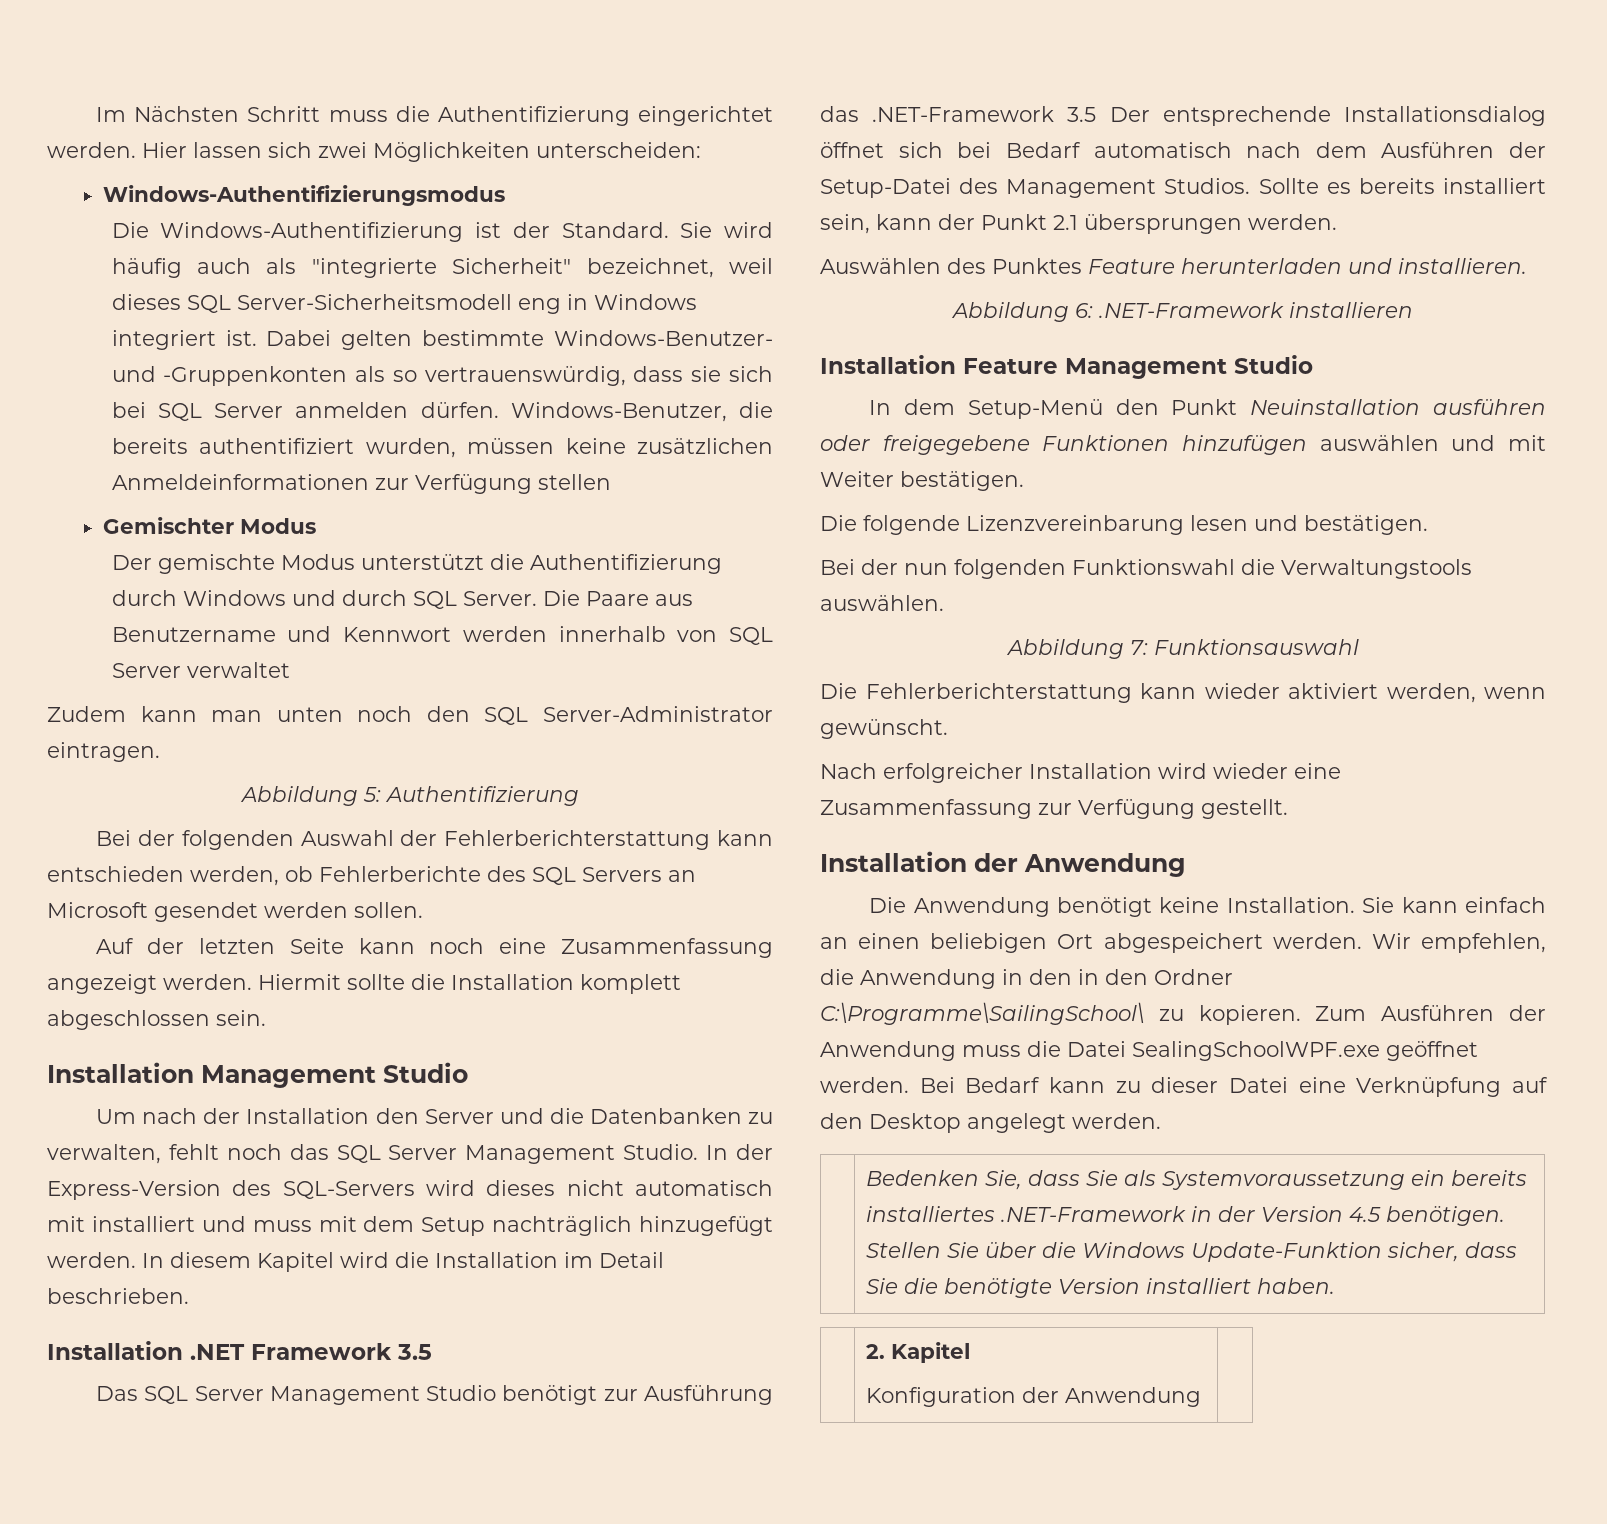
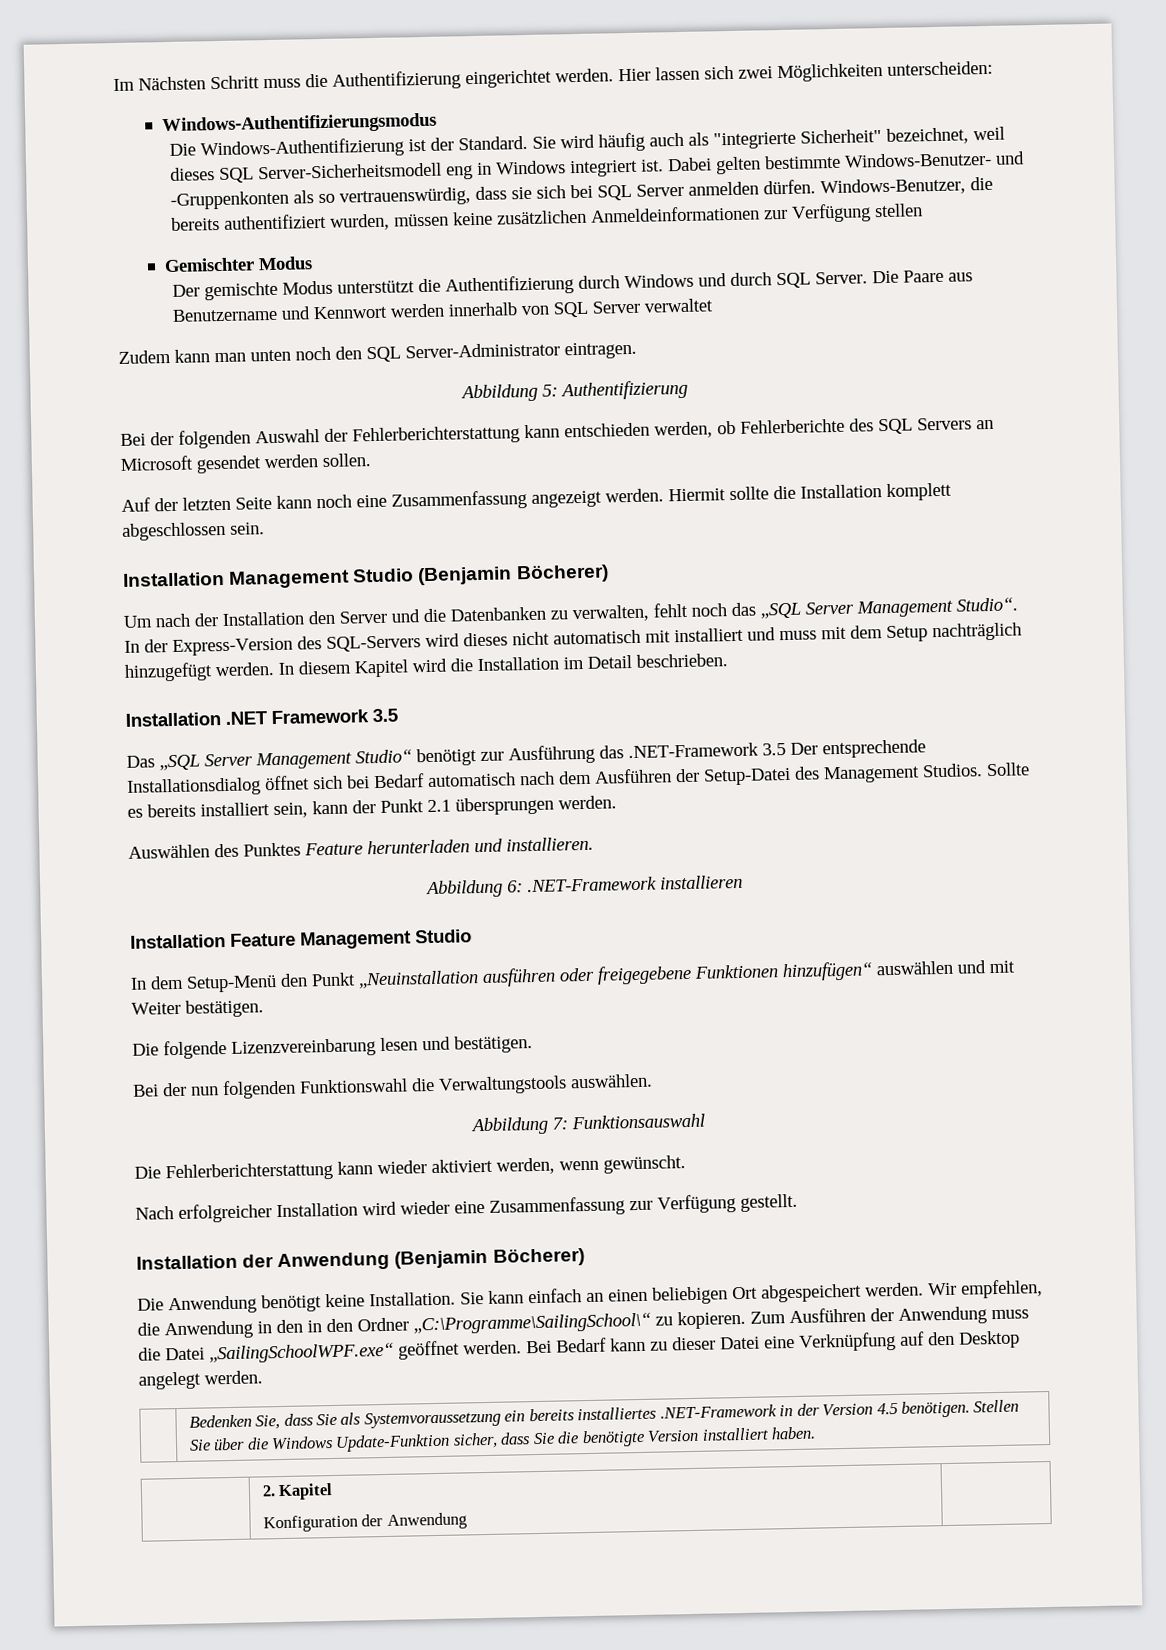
- Installation Management Studio
+ Installation Management Studio (Benjamin Böcherer)
- Um nach der Installation den Server und die Datenbanken zu verwalten, fehlt noch das SQL Server Management Studio.
+ Um nach der Installation den Server und die Datenbanken zu verwalten, fehlt noch das „SQL Server Management Studio“.
- Das SQL Server Management Studio benötigt zur Ausführung das .NET-Framework 3.5 Der entsprechende Installationsdialog öffnet sich bei Bedarf automatisch nach dem Ausführen der Setup-Datei des Management Studios.
+ Das „SQL Server Management Studio“ benötigt zur Ausführung das .NET-Framework 3.5 Der entsprechende Installationsdialog öffnet sich bei Bedarf automatisch nach dem Ausführen der Setup-Datei des Management Studios.
- In dem Setup-Menü den Punkt Neuinstallation ausführen oder freigegebene Funktionen hinzufügen auswählen und mit Weiter bestätigen.
+ In dem Setup-Menü den Punkt „Neuinstallation ausführen oder freigegebene Funktionen hinzufügen“ auswählen und mit Weiter bestätigen.
- Installation der Anwendung
+ Installation der Anwendung (Benjamin Böcherer)
- Wir empfehlen, die Anwendung in den in den Ordner C:\Programme\SailingSchool\ zu kopieren.
+ Wir empfehlen, die Anwendung in den in den Ordner „C:\Programme\SailingSchool\“ zu kopieren.
- Zum Ausführen der Anwendung muss die Datei SealingSchoolWPF.exe geöffnet werden.
+ Zum Ausführen der Anwendung muss die Datei „SailingSchoolWPF.exe“ geöffnet werden.

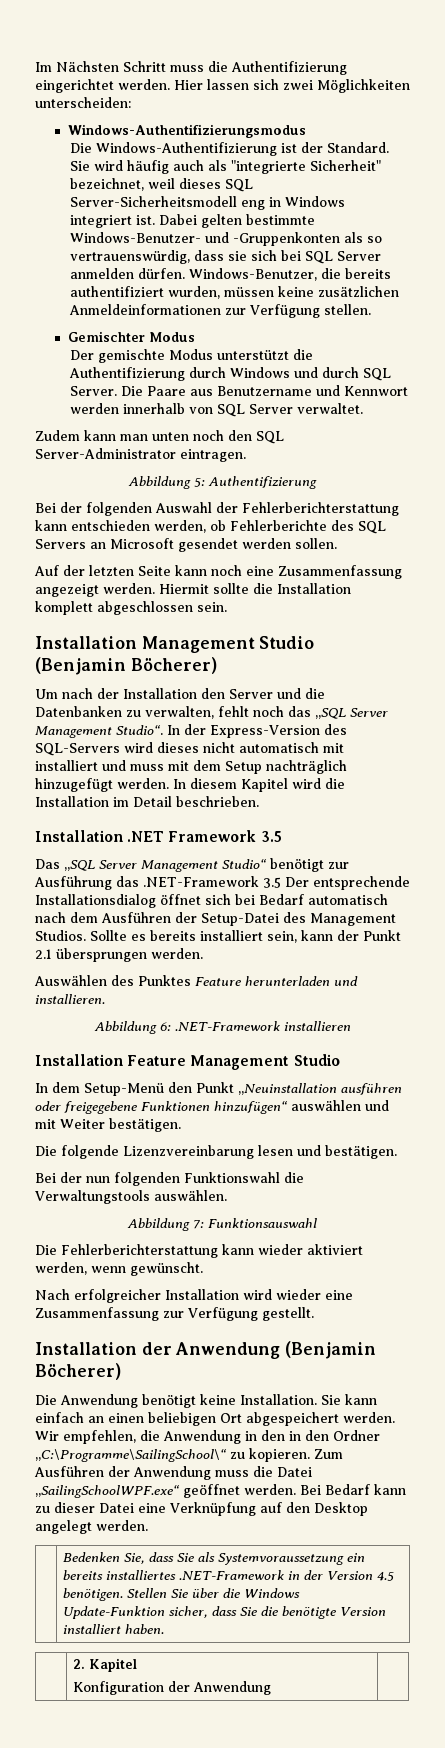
- Windows-Benutzer, die bereits authentifiziert wurden, müssen keine zusätzlichen Anmeldeinformationen zur Verfügung stellen
+ Windows-Benutzer, die bereits authentifiziert wurden, müssen keine zusätzlichen Anmeldeinformationen zur Verfügung stellen.
- Die Paare aus Benutzername und Kennwort werden innerhalb von SQL Server verwaltet
+ Die Paare aus Benutzername und Kennwort werden innerhalb von SQL Server verwaltet.

